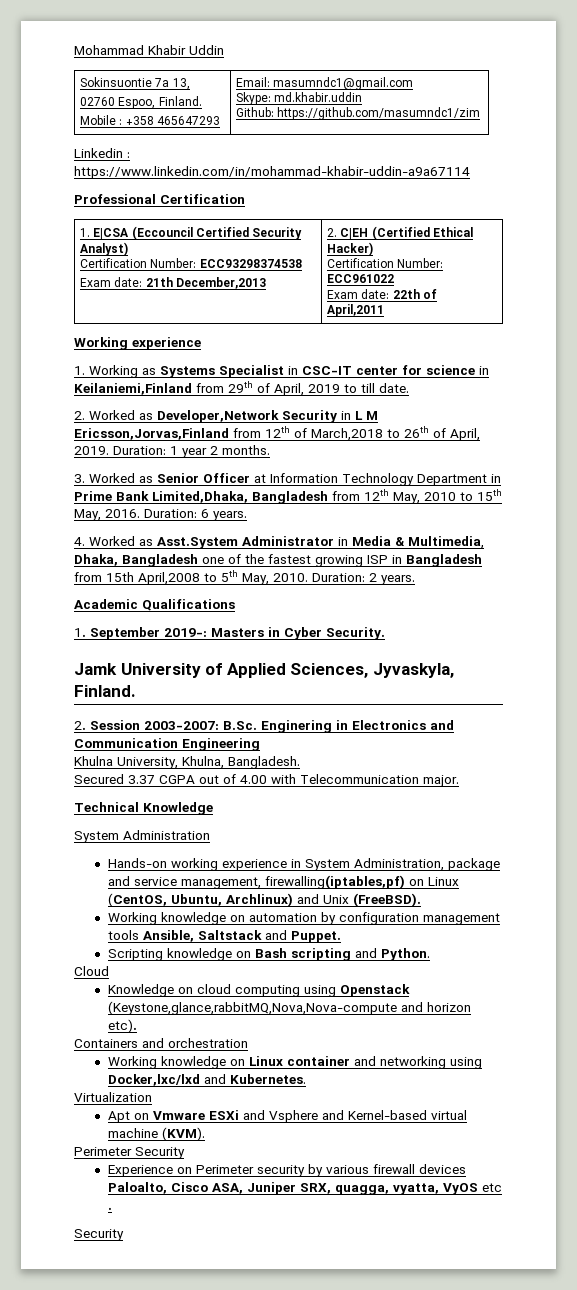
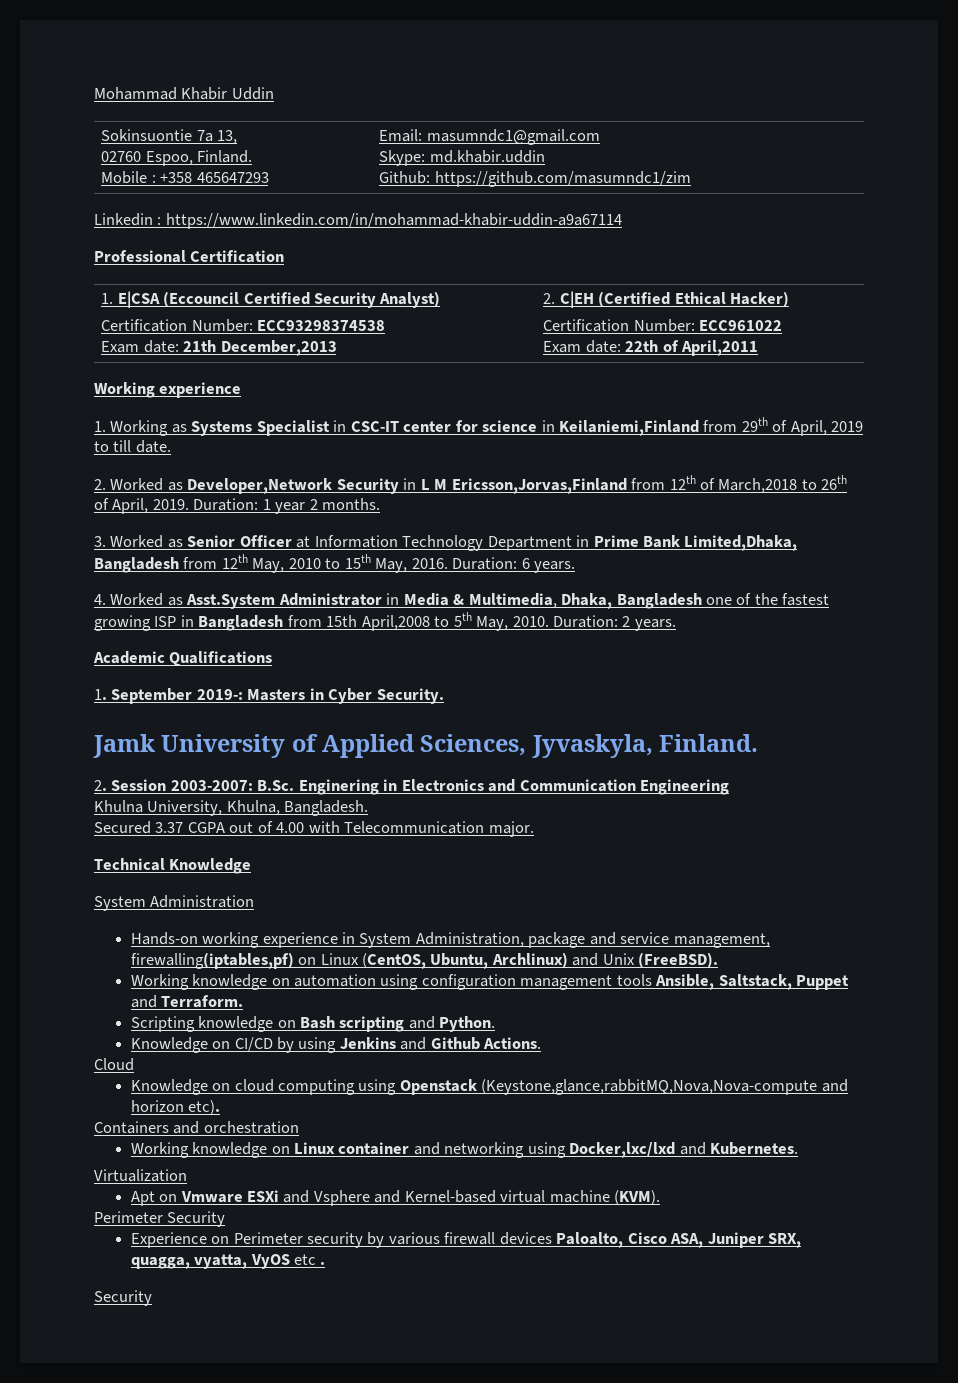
- Working knowledge on automation by configuration management tools Ansible, Saltstack and Puppet.
+ Working knowledge on automation using configuration management tools Ansible, Saltstack, Puppet and Terraform.
+ Knowledge on CI/CD by using Jenkins and Github Actions.

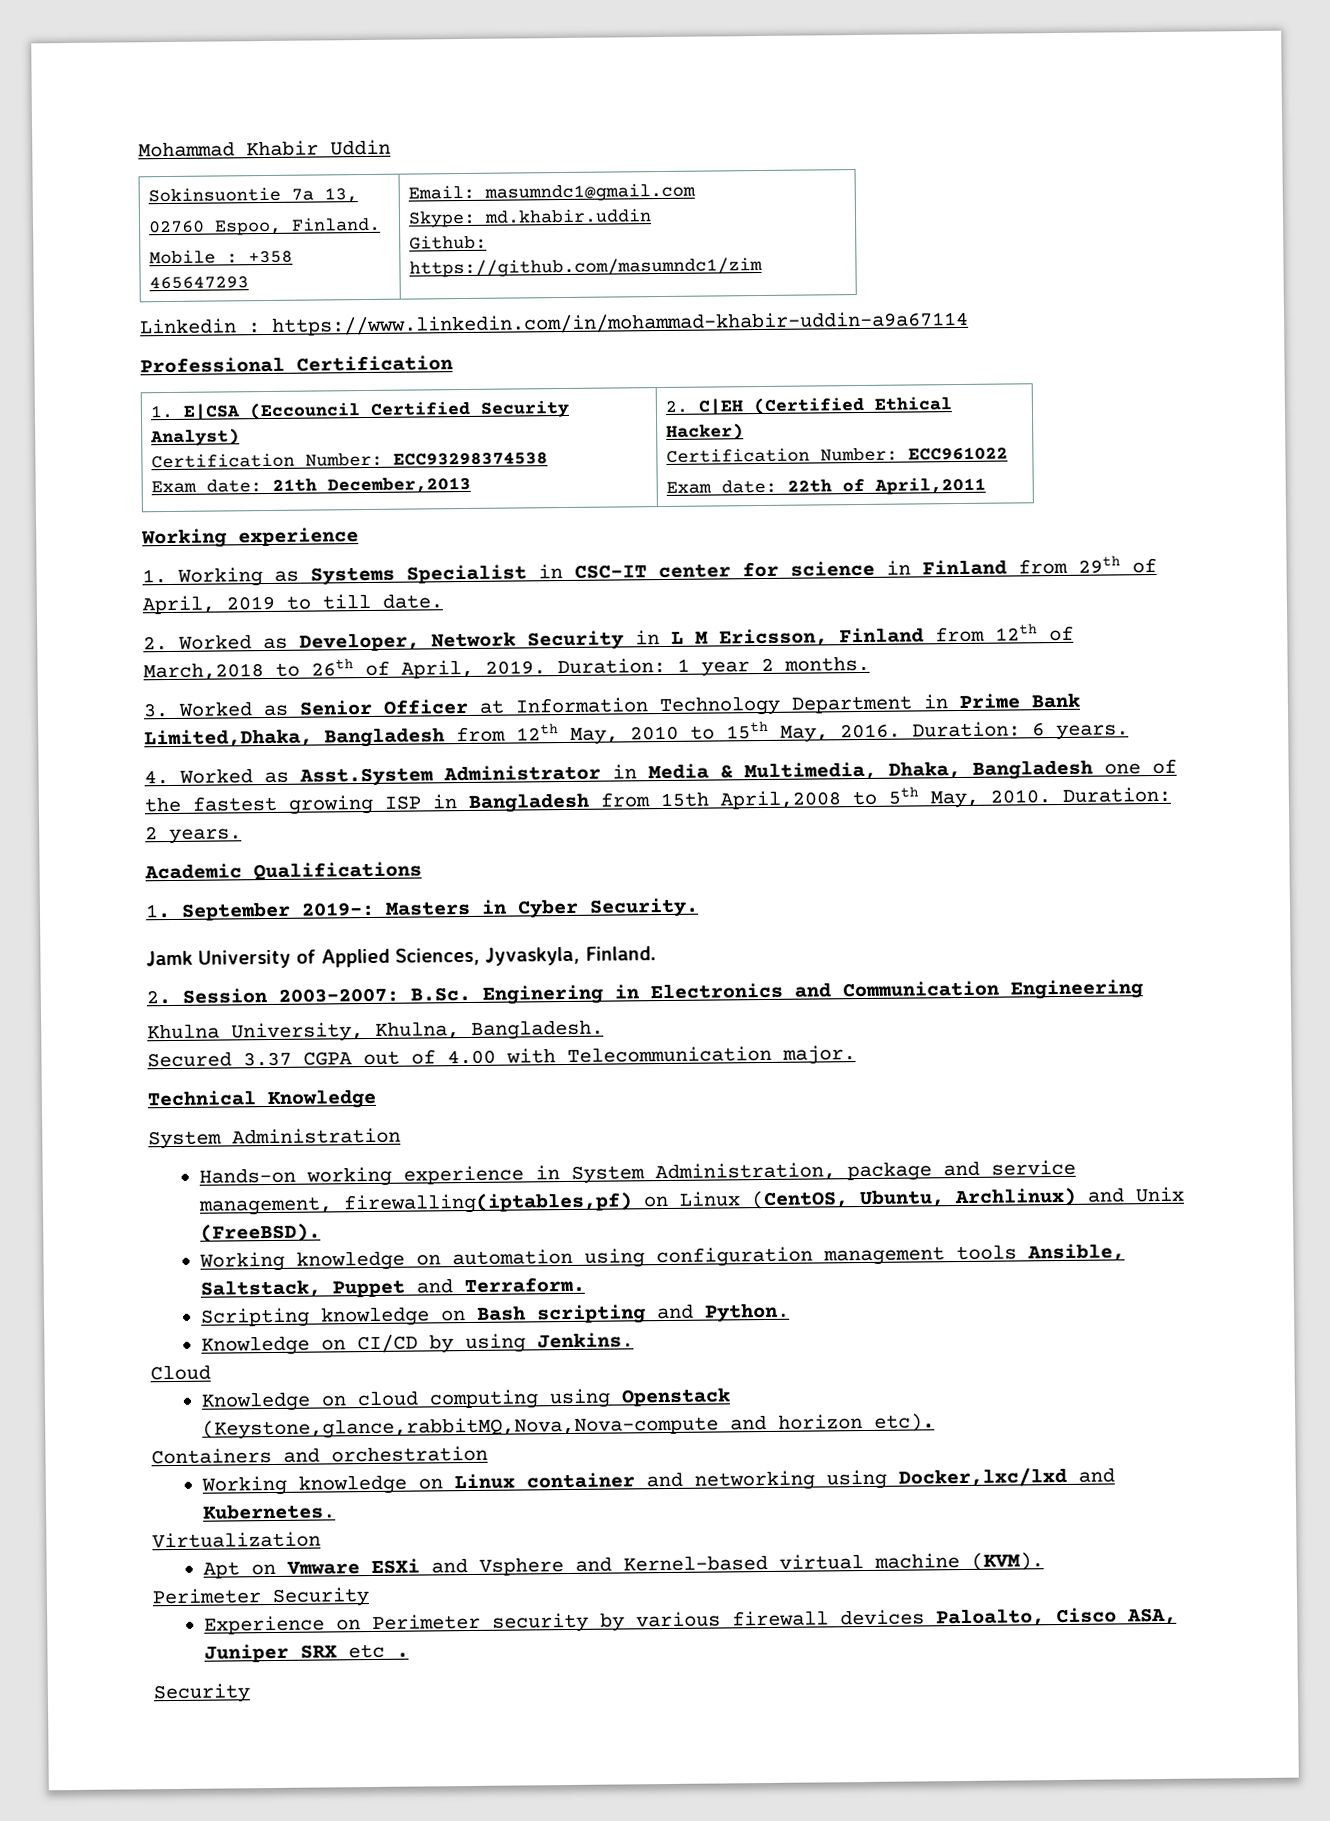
- 1. Working as Systems Specialist in CSC-IT center for science in Keilaniemi,Finland from 29th of April, 2019 to till date.
+ 1. Working as Systems Specialist in CSC-IT center for science in Finland from 29th of April, 2019 to till date.
- 2. Worked as Developer,Network Security in L M Ericsson,Jorvas,Finland from 12th of March,2018 to 26th of April, 2019.
+ 2. Worked as Developer, Network Security in L M Ericsson, Finland from 12th of March,2018 to 26th of April, 2019.
- Knowledge on CI/CD by using Jenkins and Github Actions.
+ Knowledge on CI/CD by using Jenkins.
- Experience on Perimeter security by various firewall devices Paloalto, Cisco ASA, Juniper SRX, quagga, vyatta, VyOS etc .
+ Experience on Perimeter security by various firewall devices Paloalto, Cisco ASA, Juniper SRX etc .

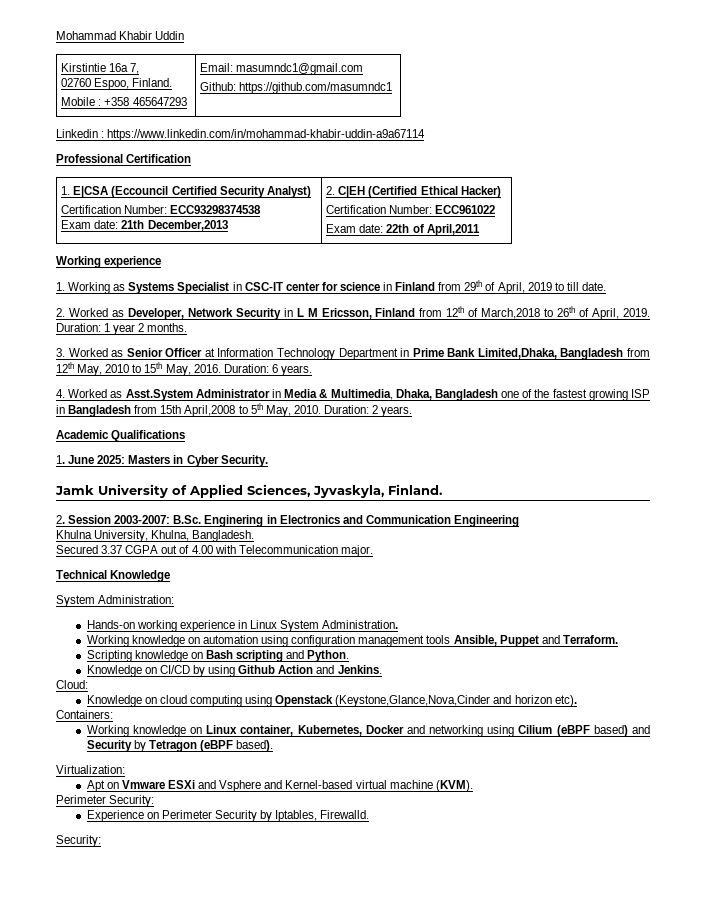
- Sokinsuontie 7a 13,
+ Kirstintie 16a 7,
  02760 Espoo, Finland.
  Mobile : +358 465647293 | Email: masumndc1@gmail.com
- Skype: md.khabir.uddin
- Github: https://github.com/masumndc1/zim
+ Github: https://github.com/masumndc1
- 1. September 2019-: Masters in Cyber Security.
+ 1. June 2025: Masters in Cyber Security.
- System Administration
+ System Administration:
- Hands-on working experience in System Administration, package and service management, firewalling(iptables,pf) on Linux (CentOS, Ubuntu, Archlinux) and Unix (FreeBSD).
+ Hands-on working experience in Linux System Administration.
- Working knowledge on automation using configuration management tools Ansible, Saltstack, Puppet and Terraform.
+ Working knowledge on automation using configuration management tools Ansible, Puppet and Terraform.
- Knowledge on CI/CD by using Jenkins.
+ Knowledge on CI/CD by using Github Action and Jenkins.
- Cloud
+ Cloud:
- Knowledge on cloud computing using Openstack (Keystone,glance,rabbitMQ,Nova,Nova-compute and horizon etc).
+ Knowledge on cloud computing using Openstack (Keystone,Glance,Nova,Cinder and horizon etc).
- Containers and orchestration
+ Containers:
- Working knowledge on Linux container and networking using Docker,lxc/lxd and Kubernetes.
- Virtualization
+ Working knowledge on Linux container, Kubernetes, Docker and networking using Cilium (eBPF based) and Security by Tetragon (eBPF based).
+ Virtualization:
- Perimeter Security
+ Perimeter Security:
- Experience on Perimeter security by various firewall devices Paloalto, Cisco ASA, Juniper SRX etc .
- Security
+ Experience on Perimeter Security by Iptables, Firewalld.
+ Security:

